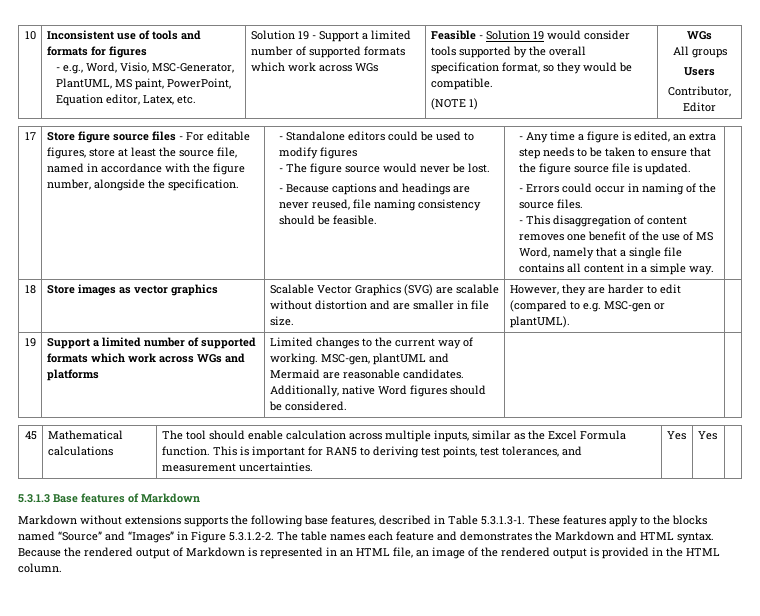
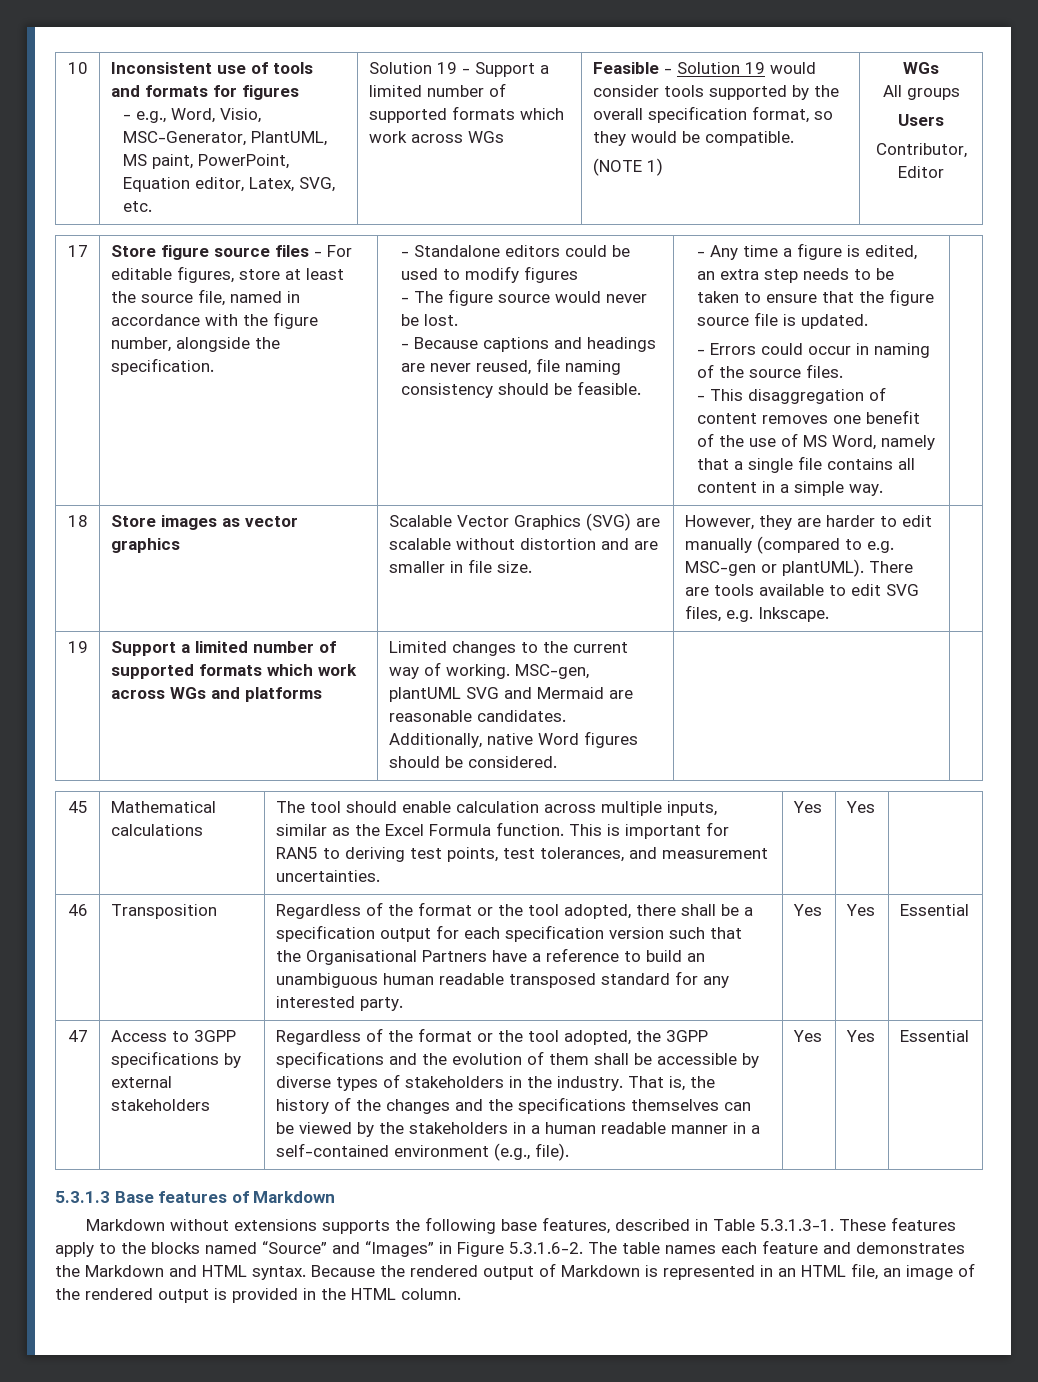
- - e.g., Word, Visio, MSC-Generator, PlantUML, MS paint, PowerPoint, Equation editor, Latex, etc.
+ - e.g., Word, Visio, MSC-Generator, PlantUML, MS paint, PowerPoint, Equation editor, Latex, SVG, etc.
- However, they are harder to edit (compared to e.g. MSC-gen or plantUML).
+ However, they are harder to edit manually (compared to e.g. MSC-gen or plantUML). There are tools available to edit SVG files, e.g. Inkscape.
- 19 | Support a limited number of supported formats which work across WGs and platforms | Limited changes to the current way of working. MSC-gen, plantUML and Mermaid are reasonable candidates. Additionally, native Word figures should be considered. | |
+ 19 | Support a limited number of supported formats which work across WGs and platforms | Limited changes to the current way of working. MSC-gen, plantUML SVG and Mermaid are reasonable candidates. Additionally, native Word figures should be considered. | |
+ 46 | Transposition | Regardless of the format or the tool adopted, there shall be a specification output for each specification version such that the Organisational Partners have a reference to build an unambiguous human readable transposed standard for any interested party. | Yes | Yes | Essential
+ 47 | Access to 3GPP specifications by external stakeholders | Regardless of the format or the tool adopted, the 3GPP specifications and the evolution of them shall be accessible by diverse types of stakeholders in the industry. That is, the history of the changes and the specifications themselves can be viewed by the stakeholders in a human readable manner in a self-contained environment (e.g., file). | Yes | Yes | Essential
- Markdown without extensions supports the following base features, described in Table 5.3.1.3-1. These features apply to the blocks named “Source” and “Images” in Figure 5.3.1.2-2. The table names each feature and demonstrates the Markdown and HTML syntax.
+ Markdown without extensions supports the following base features, described in Table 5.3.1.3-1. These features apply to the blocks named “Source” and “Images” in Figure 5.3.1.6-2. The table names each feature and demonstrates the Markdown and HTML syntax.

